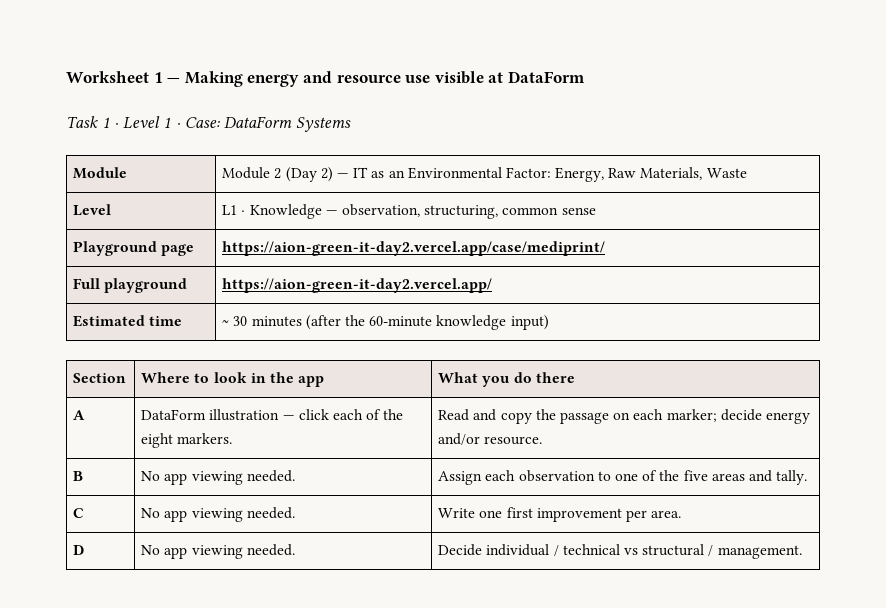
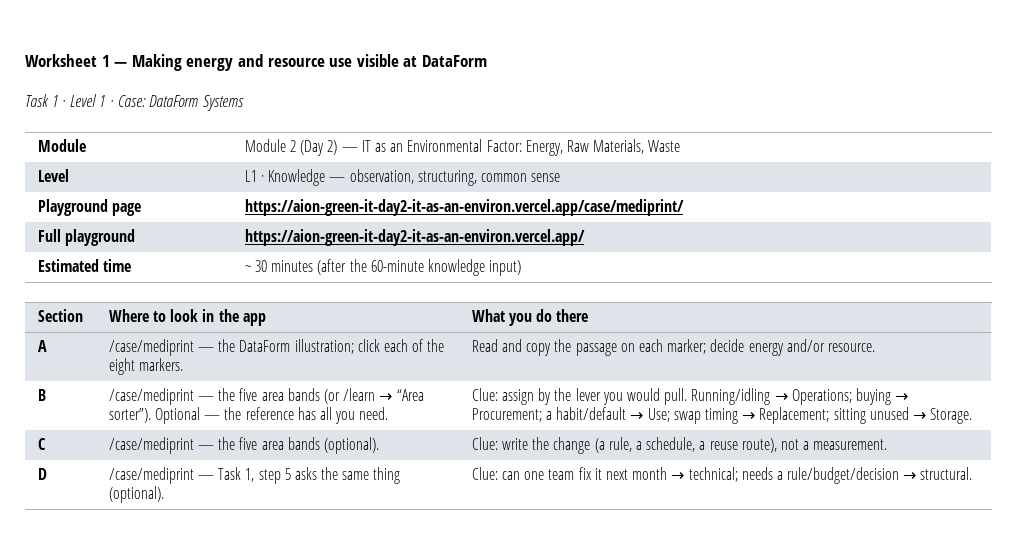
- Playground page | https://aion-green-it-day2.vercel.app/case/mediprint/
+ Playground page | https://aion-green-it-day2-it-as-an-environ.vercel.app/case/mediprint/
- Full playground | https://aion-green-it-day2.vercel.app/
+ Full playground | https://aion-green-it-day2-it-as-an-environ.vercel.app/
- A | DataForm illustration — click each of the eight markers. | Read and copy the passage on each marker; decide energy and/or resource.
+ A | /case/mediprint — the DataForm illustration; click each of the eight markers. | Read and copy the passage on each marker; decide energy and/or resource.
- No app viewing needed. | Assign each observation to one of the five areas and tally.
- C | No app viewing needed. | Write one first improvement per area.
- D | No app viewing needed. | Decide individual / technical vs structural / management.
+ /case/mediprint — the five area bands (or /learn → “Area sorter”). Optional — the reference has all you need. | Clue: assign by the lever you would pull. Running/idling → Operations; buying → Procurement; a habit/default → Use; swap timing → Replacement; sitting unused → Storage.
+ C | /case/mediprint — the five area bands (optional). | Clue: write the change (a rule, a schedule, a reuse route), not a measurement.
+ D | /case/mediprint — Task 1, step 5 asks the same thing (optional). | Clue: can one team fix it next month → technical; needs a rule/budget/decision → structural.

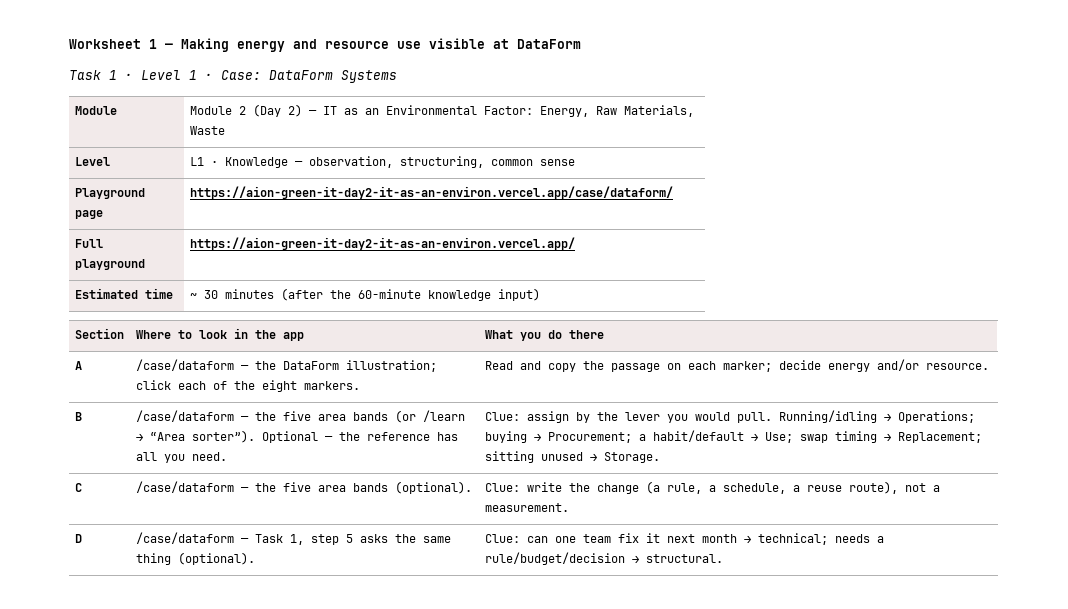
- Playground page | https://aion-green-it-day2-it-as-an-environ.vercel.app/case/mediprint/
+ Playground page | https://aion-green-it-day2-it-as-an-environ.vercel.app/case/dataform/
- A | /case/mediprint — the DataForm illustration; click each of the eight markers. | Read and copy the passage on each marker; decide energy and/or resource.
+ A | /case/dataform — the DataForm illustration; click each of the eight markers. | Read and copy the passage on each marker; decide energy and/or resource.
- /case/mediprint — the five area bands (or /learn → “Area sorter”).
+ /case/dataform — the five area bands (or /learn → “Area sorter”).
- C | /case/mediprint — the five area bands (optional). | Clue: write the change (a rule, a schedule, a reuse route), not a measurement.
+ C | /case/dataform — the five area bands (optional). | Clue: write the change (a rule, a schedule, a reuse route), not a measurement.
- D | /case/mediprint — Task 1, step 5 asks the same thing (optional). | Clue: can one team fix it next month → technical; needs a rule/budget/decision → structural.
+ D | /case/dataform — Task 1, step 5 asks the same thing (optional). | Clue: can one team fix it next month → technical; needs a rule/budget/decision → structural.

